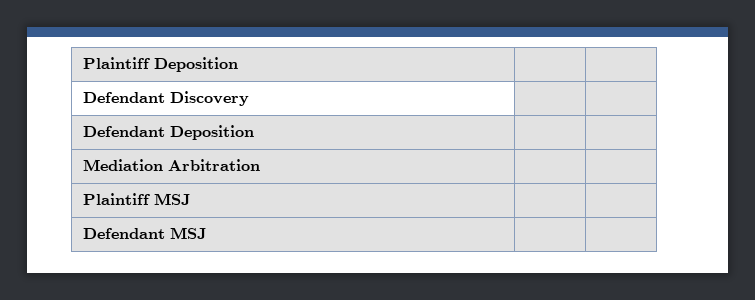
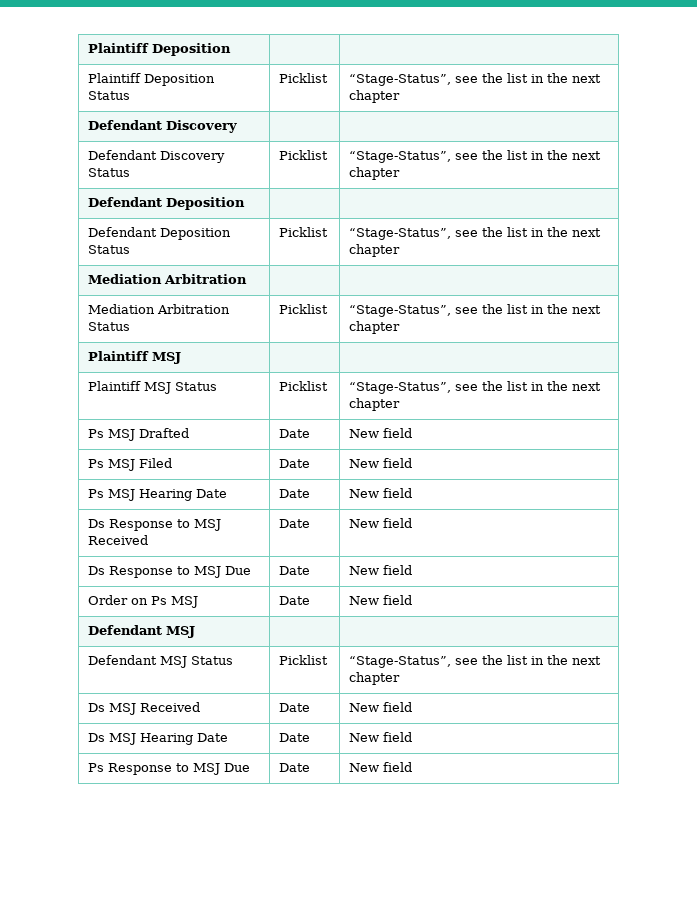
+ Plaintiff Deposition Status | Picklist | “Stage-Status”, see the list in the next chapter
  Defendant Discovery | |
+ Defendant Discovery Status | Picklist | “Stage-Status”, see the list in the next chapter
  Defendant Deposition | |
+ Defendant Deposition Status | Picklist | “Stage-Status”, see the list in the next chapter
  Mediation Arbitration | |
+ Mediation Arbitration Status | Picklist | “Stage-Status”, see the list in the next chapter
  Plaintiff MSJ | |
+ Plaintiff MSJ Status | Picklist | “Stage-Status”, see the list in the next chapter
+ Ps MSJ Drafted | Date | New field
+ Ps MSJ Filed | Date | New field
+ Ps MSJ Hearing Date | Date | New field
+ Ds Response to MSJ Received | Date | New field
+ Ds Response to MSJ Due | Date | New field
+ Order on Ps MSJ | Date | New field
  Defendant MSJ | |
+ Defendant MSJ Status | Picklist | “Stage-Status”, see the list in the next chapter
+ Ds MSJ Received | Date | New field
+ Ds MSJ Hearing Date | Date | New field
+ Ps Response to MSJ Due | Date | New field

